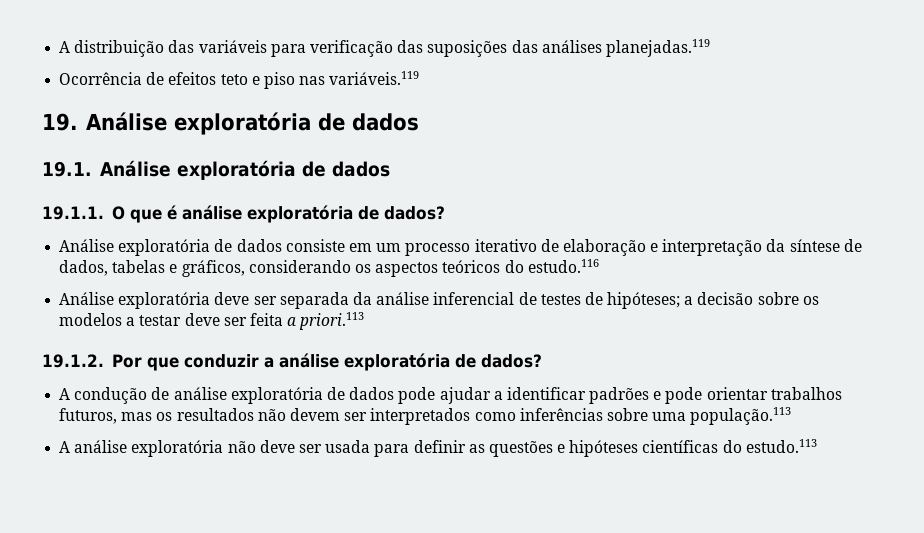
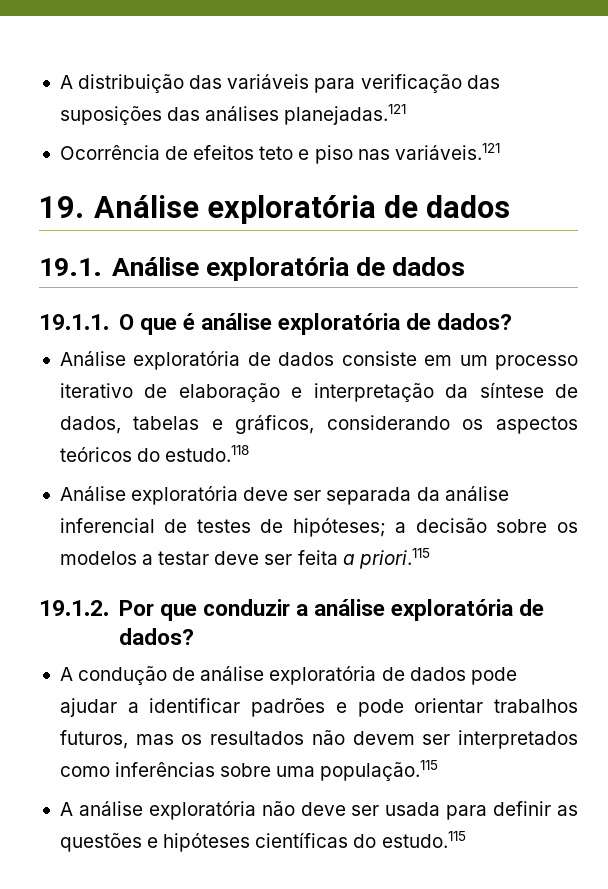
- A distribuição das variáveis para verificação das suposições das análises planejadas.119
+ A distribuição das variáveis para verificação das suposições das análises planejadas.121
- Ocorrência de efeitos teto e piso nas variáveis.119
+ Ocorrência de efeitos teto e piso nas variáveis.121
- Análise exploratória de dados consiste em um processo iterativo de elaboração e interpretação da síntese de dados, tabelas e gráficos, considerando os aspectos teóricos do estudo.116
+ Análise exploratória de dados consiste em um processo iterativo de elaboração e interpretação da síntese de dados, tabelas e gráficos, considerando os aspectos teóricos do estudo.118
- Análise exploratória deve ser separada da análise inferencial de testes de hipóteses; a decisão sobre os modelos a testar deve ser feita a priori.113
+ Análise exploratória deve ser separada da análise inferencial de testes de hipóteses; a decisão sobre os modelos a testar deve ser feita a priori.115
- A condução de análise exploratória de dados pode ajudar a identificar padrões e pode orientar trabalhos futuros, mas os resultados não devem ser interpretados como inferências sobre uma população.113
+ A condução de análise exploratória de dados pode ajudar a identificar padrões e pode orientar trabalhos futuros, mas os resultados não devem ser interpretados como inferências sobre uma população.115
- A análise exploratória não deve ser usada para definir as questões e hipóteses científicas do estudo.113
+ A análise exploratória não deve ser usada para definir as questões e hipóteses científicas do estudo.115

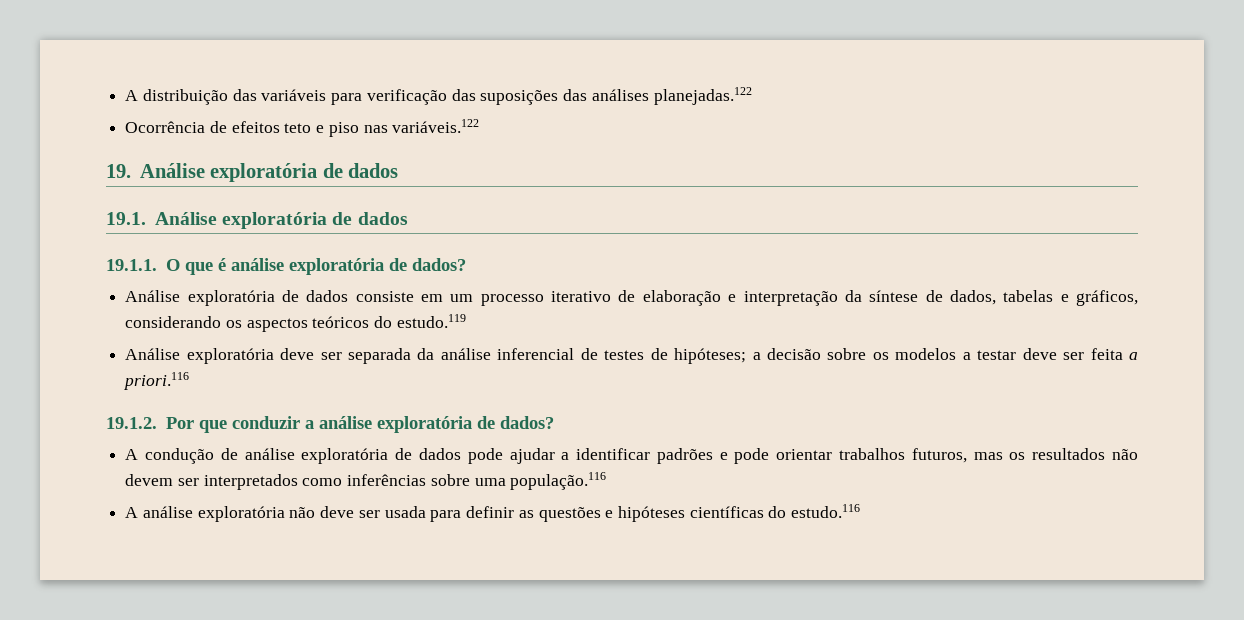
- A distribuição das variáveis para verificação das suposições das análises planejadas.121
+ A distribuição das variáveis para verificação das suposições das análises planejadas.122
- Ocorrência de efeitos teto e piso nas variáveis.121
+ Ocorrência de efeitos teto e piso nas variáveis.122
- Análise exploratória de dados consiste em um processo iterativo de elaboração e interpretação da síntese de dados, tabelas e gráficos, considerando os aspectos teóricos do estudo.118
+ Análise exploratória de dados consiste em um processo iterativo de elaboração e interpretação da síntese de dados, tabelas e gráficos, considerando os aspectos teóricos do estudo.119
- Análise exploratória deve ser separada da análise inferencial de testes de hipóteses; a decisão sobre os modelos a testar deve ser feita a priori.115
+ Análise exploratória deve ser separada da análise inferencial de testes de hipóteses; a decisão sobre os modelos a testar deve ser feita a priori.116
- A condução de análise exploratória de dados pode ajudar a identificar padrões e pode orientar trabalhos futuros, mas os resultados não devem ser interpretados como inferências sobre uma população.115
+ A condução de análise exploratória de dados pode ajudar a identificar padrões e pode orientar trabalhos futuros, mas os resultados não devem ser interpretados como inferências sobre uma população.116
- A análise exploratória não deve ser usada para definir as questões e hipóteses científicas do estudo.115
+ A análise exploratória não deve ser usada para definir as questões e hipóteses científicas do estudo.116

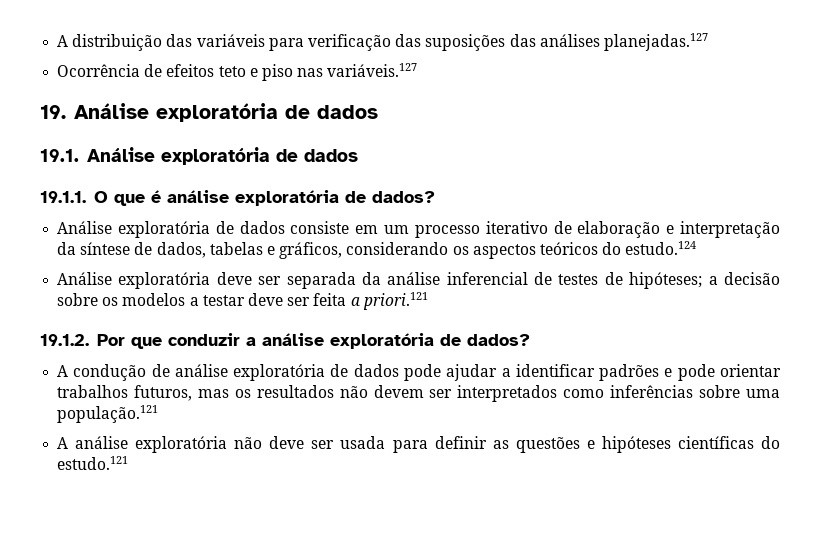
- A distribuição das variáveis para verificação das suposições das análises planejadas.122
+ A distribuição das variáveis para verificação das suposições das análises planejadas.127
- Ocorrência de efeitos teto e piso nas variáveis.122
+ Ocorrência de efeitos teto e piso nas variáveis.127
- Análise exploratória de dados consiste em um processo iterativo de elaboração e interpretação da síntese de dados, tabelas e gráficos, considerando os aspectos teóricos do estudo.119
+ Análise exploratória de dados consiste em um processo iterativo de elaboração e interpretação da síntese de dados, tabelas e gráficos, considerando os aspectos teóricos do estudo.124
- Análise exploratória deve ser separada da análise inferencial de testes de hipóteses; a decisão sobre os modelos a testar deve ser feita a priori.116
+ Análise exploratória deve ser separada da análise inferencial de testes de hipóteses; a decisão sobre os modelos a testar deve ser feita a priori.121
- A condução de análise exploratória de dados pode ajudar a identificar padrões e pode orientar trabalhos futuros, mas os resultados não devem ser interpretados como inferências sobre uma população.116
+ A condução de análise exploratória de dados pode ajudar a identificar padrões e pode orientar trabalhos futuros, mas os resultados não devem ser interpretados como inferências sobre uma população.121
- A análise exploratória não deve ser usada para definir as questões e hipóteses científicas do estudo.116
+ A análise exploratória não deve ser usada para definir as questões e hipóteses científicas do estudo.121

